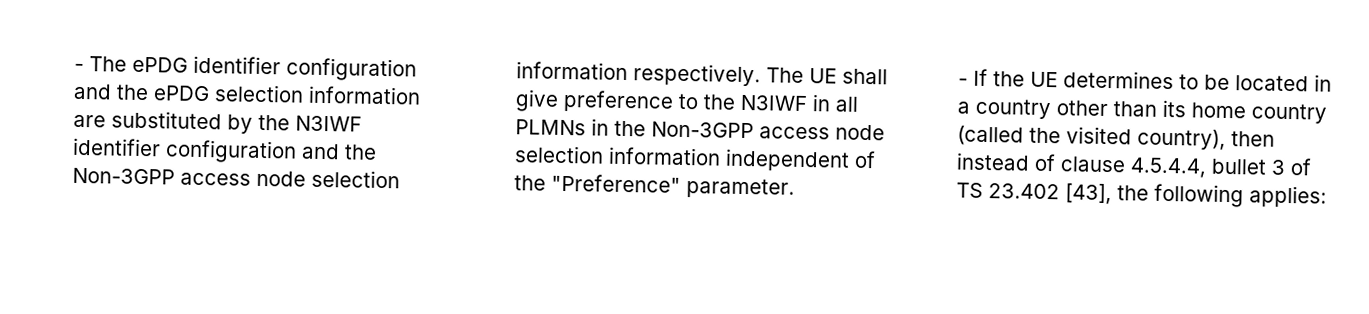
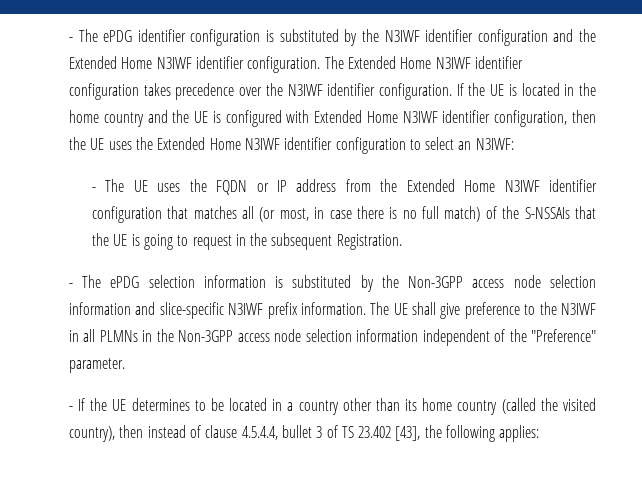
- - The ePDG identifier configuration and the ePDG selection information are substituted by the N3IWF identifier configuration and the Non-3GPP access node selection information respectively.
+ - The ePDG identifier configuration is substituted by the N3IWF identifier configuration and the Extended Home N3IWF identifier configuration. The Extended Home N3IWF identifier configuration takes precedence over the N3IWF identifier configuration. If the UE is located in the home country and the UE is configured with Extended Home N3IWF identifier configuration, then the UE uses the Extended Home N3IWF identifier configuration to select an N3IWF:
+ - The UE uses the FQDN or IP address from the Extended Home N3IWF identifier configuration that matches all (or most, in case there is no full match) of the S-NSSAIs that the UE is going to request in the subsequent Registration.
+ - The ePDG selection information is substituted by the Non-3GPP access node selection information and slice-specific N3IWF prefix information.

